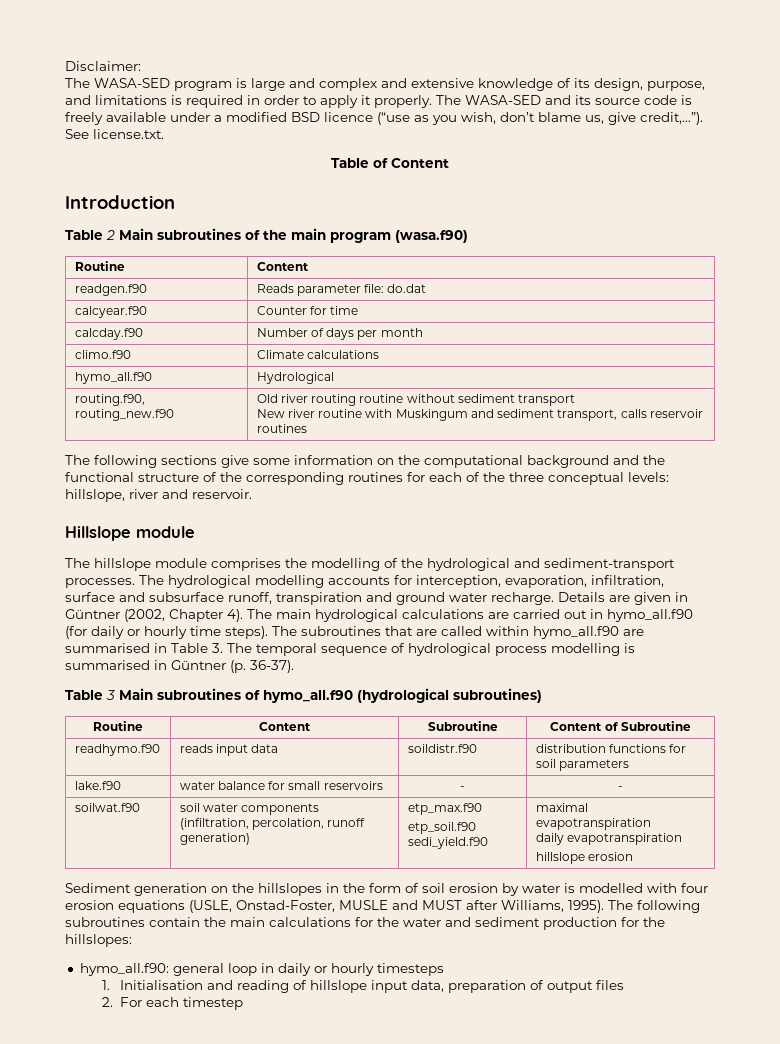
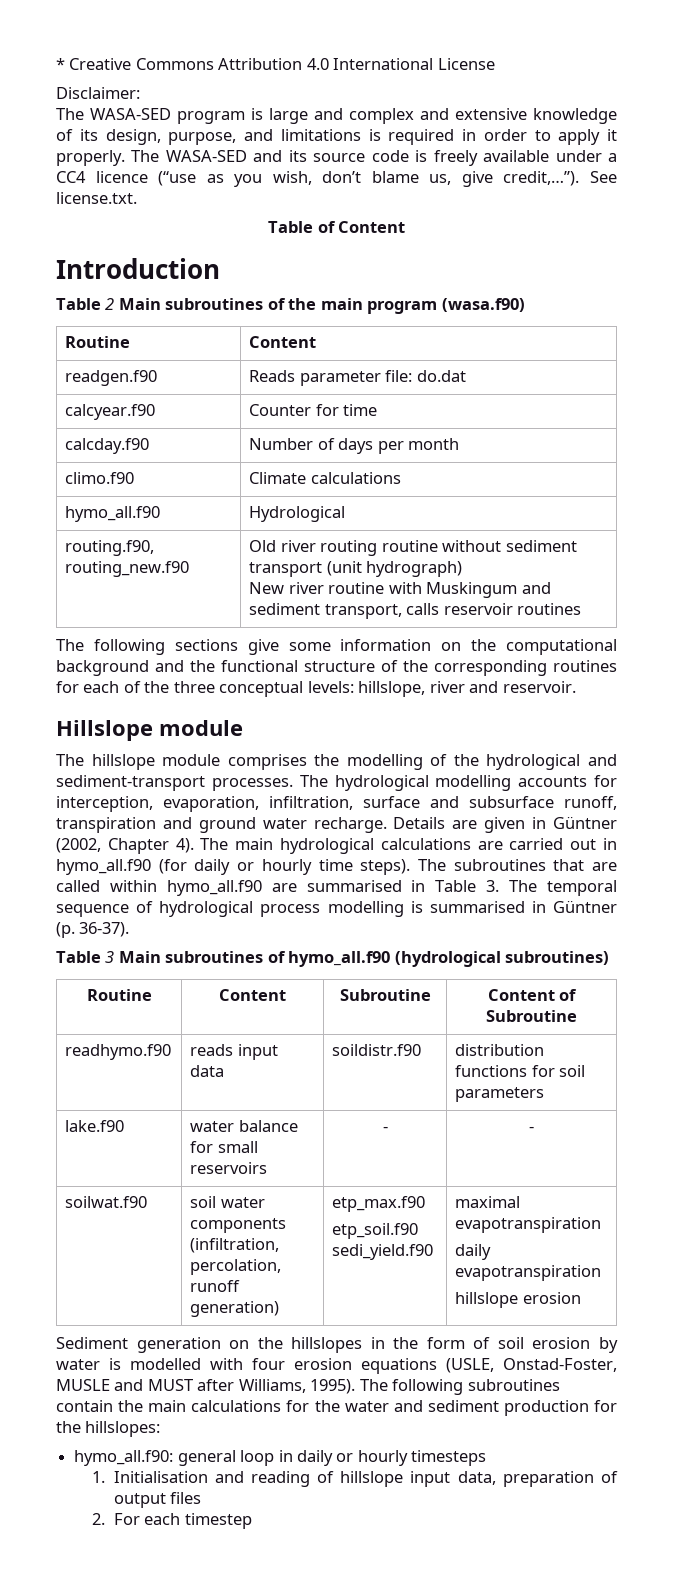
+ * Creative Commons Attribution 4.0 International License
- The WASA-SED and its source code is freely available under a modified BSD licence (“use as you wish, don’t blame us, give credit,…”).
+ The WASA-SED and its source code is freely available under a CC4 licence (“use as you wish, don’t blame us, give credit,…”).
- routing.f90, routing_new.f90 | Old river routing routine without sediment transport
+ routing.f90, routing_new.f90 | Old river routing routine without sediment transport (unit hydrograph)

